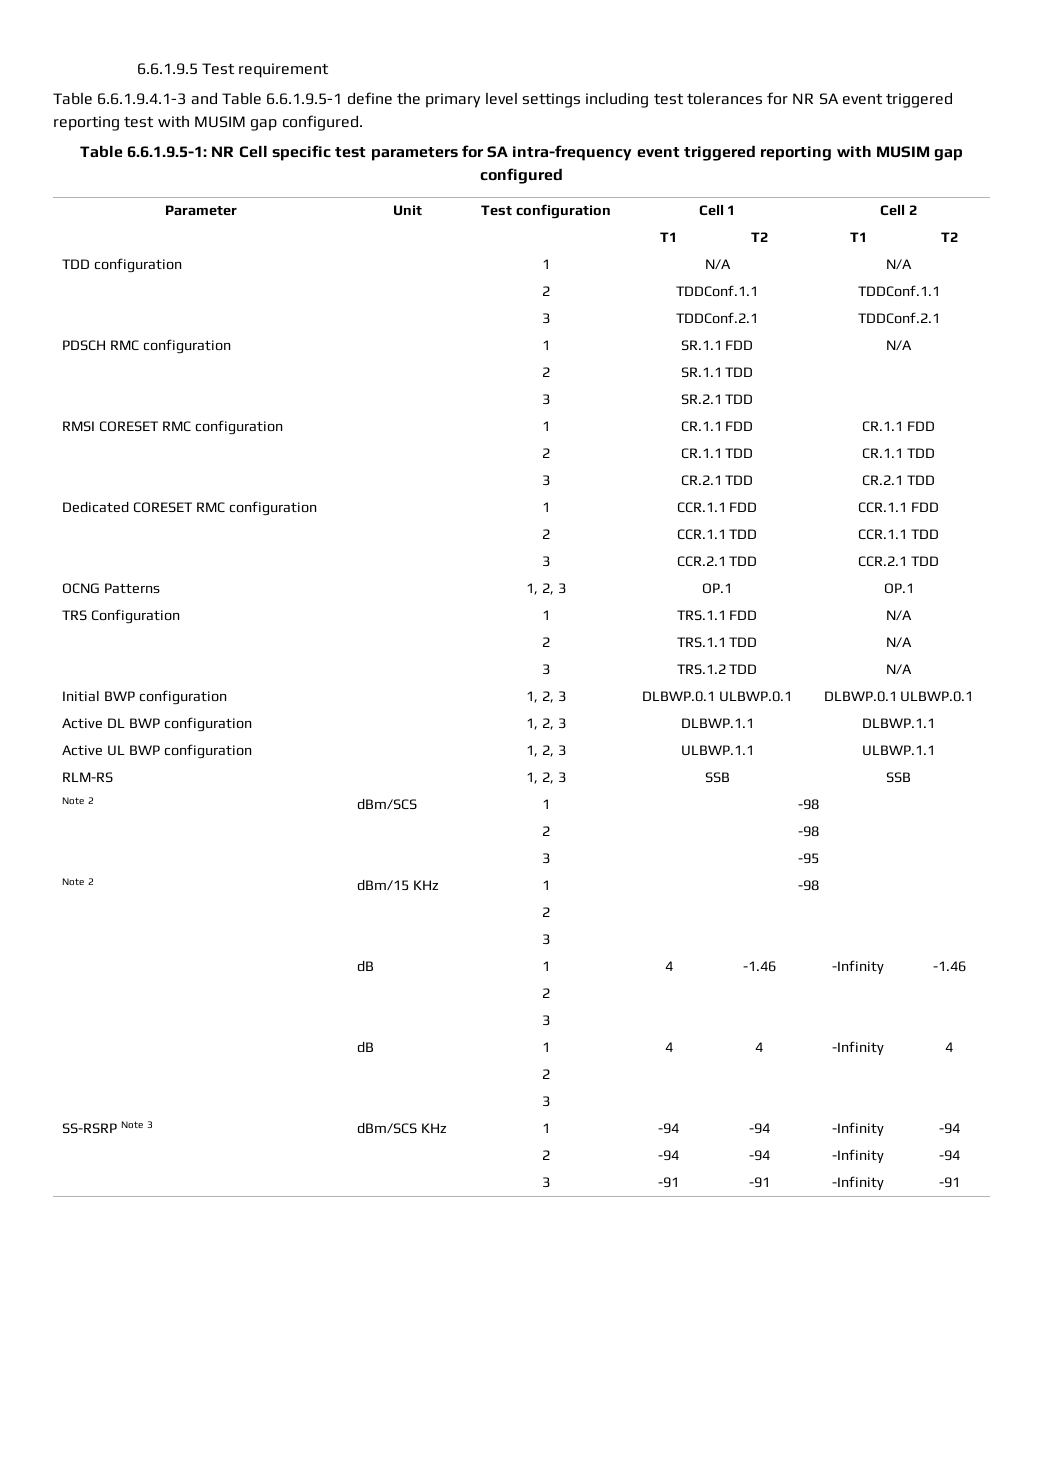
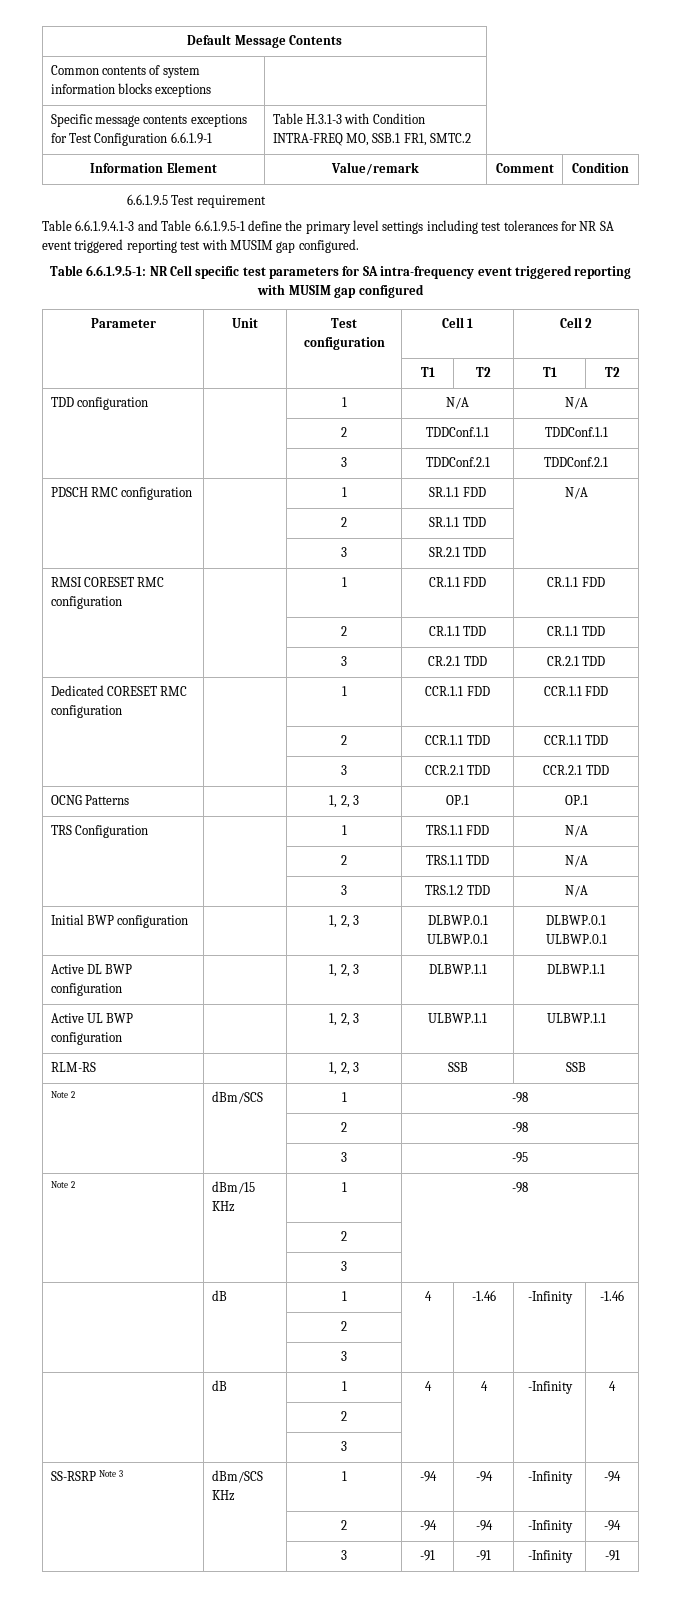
+ Default Message Contents
+ Common contents of system information blocks exceptions |
+ Specific message contents exceptions for Test Configuration 6.6.1.9-1 | Table H.3.1-3 with Condition INTRA-FREQ MO, SSB.1 FR1, SMTC.2
+ Information Element | Value/remark | Comment | Condition

